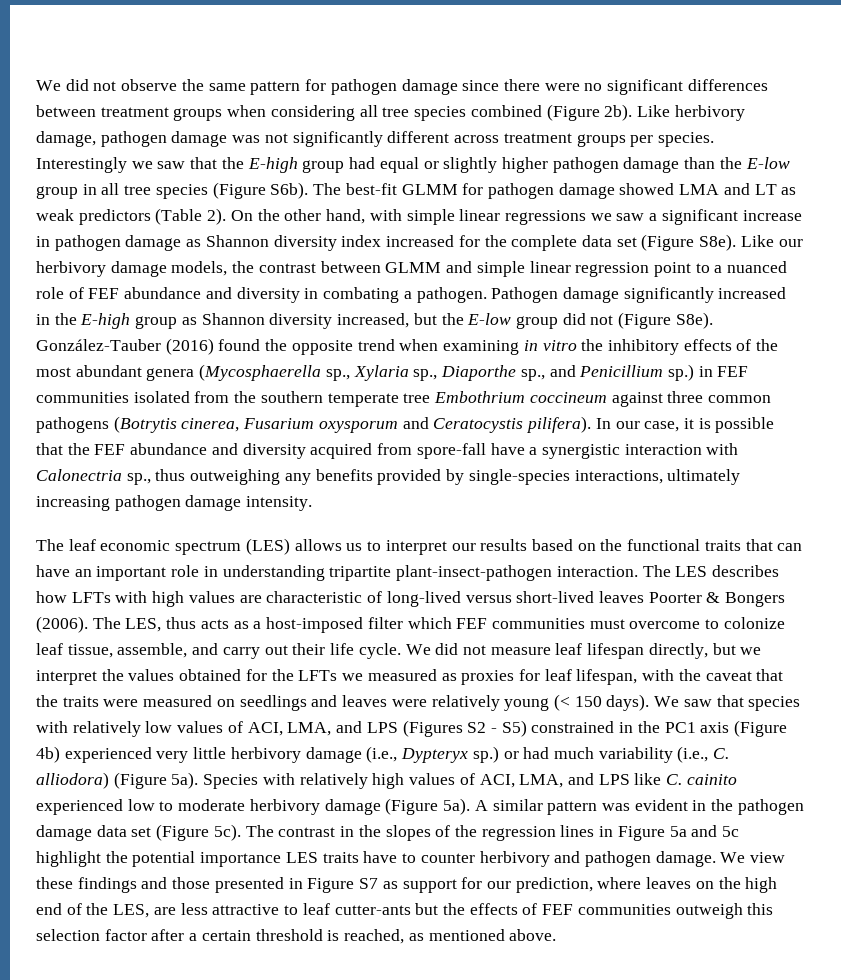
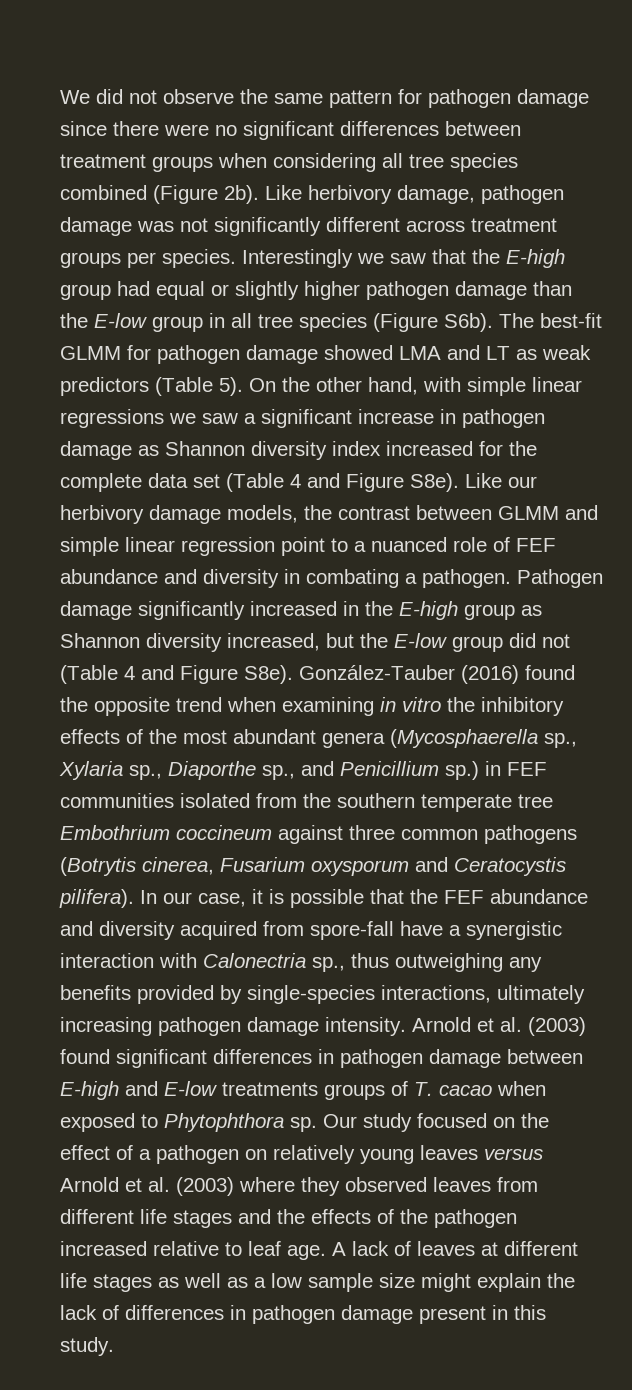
- The best-fit GLMM for pathogen damage showed LMA and LT as weak predictors (Table 2).
+ The best-fit GLMM for pathogen damage showed LMA and LT as weak predictors (Table 5).
- On the other hand, with simple linear regressions we saw a significant increase in pathogen damage as Shannon diversity index increased for the complete data set (Figure S8e).
+ On the other hand, with simple linear regressions we saw a significant increase in pathogen damage as Shannon diversity index increased for the complete data set (Table 4 and Figure S8e).
- Pathogen damage significantly increased in the E-high group as Shannon diversity increased, but the E-low group did not (Figure S8e).
+ Pathogen damage significantly increased in the E-high group as Shannon diversity increased, but the E-low group did not (Table 4 and Figure S8e).
- In our case, it is possible that the FEF abundance and diversity acquired from spore-fall have a synergistic interaction with Calonectria sp., thus outweighing any benefits provided by single-species interactions, ultimately increasing pathogen damage intensity.
- The leaf economic spectrum (LES) allows us to interpret our results based on the functional traits that can have an important role in understanding tripartite plant-insect-pathogen interaction. The LES describes how LFTs with high values are characteristic of long-lived versus short-lived leaves Poorter & Bongers (2006). The LES, thus acts as a host-imposed filter which FEF communities must overcome to colonize leaf tissue, assemble, and carry out their life cycle. We did not measure leaf lifespan directly, but we interpret the values obtained for the LFTs we measured as proxies for leaf lifespan, with the caveat that the traits were measured on seedlings and leaves were relatively young (< 150 days). We saw that species with relatively low values of ACI, LMA, and LPS (Figures S2 - S5) constrained in the PC1 axis (Figure 4b) experienced very little herbivory damage (i.e., Dypteryx sp.) or had much variability (i.e., C. alliodora) (Figure 5a). Species with relatively high values of ACI, LMA, and LPS like C. cainito experienced low to moderate herbivory damage (Figure 5a). A similar pattern was evident in the pathogen damage data set (Figure 5c). The contrast in the slopes of the regression lines in Figure 5a and 5c highlight the potential importance LES traits have to counter herbivory and pathogen damage. We view these findings and those presented in Figure S7 as support for our prediction, where leaves on the high end of the LES, are less attractive to leaf cutter-ants but the effects of FEF communities outweigh this selection factor after a certain threshold is reached, as mentioned above.
+ In our case, it is possible that the FEF abundance and diversity acquired from spore-fall have a synergistic interaction with Calonectria sp., thus outweighing any benefits provided by single-species interactions, ultimately increasing pathogen damage intensity. Arnold et al. (2003) found significant differences in pathogen damage between E-high and E-low treatments groups of T. cacao when exposed to Phytophthora sp. Our study focused on the effect of a pathogen on relatively young leaves versus Arnold et al. (2003) where they observed leaves from different life stages and the effects of the pathogen increased relative to leaf age. A lack of leaves at different life stages as well as a low sample size might explain the lack of differences in pathogen damage present in this study.

